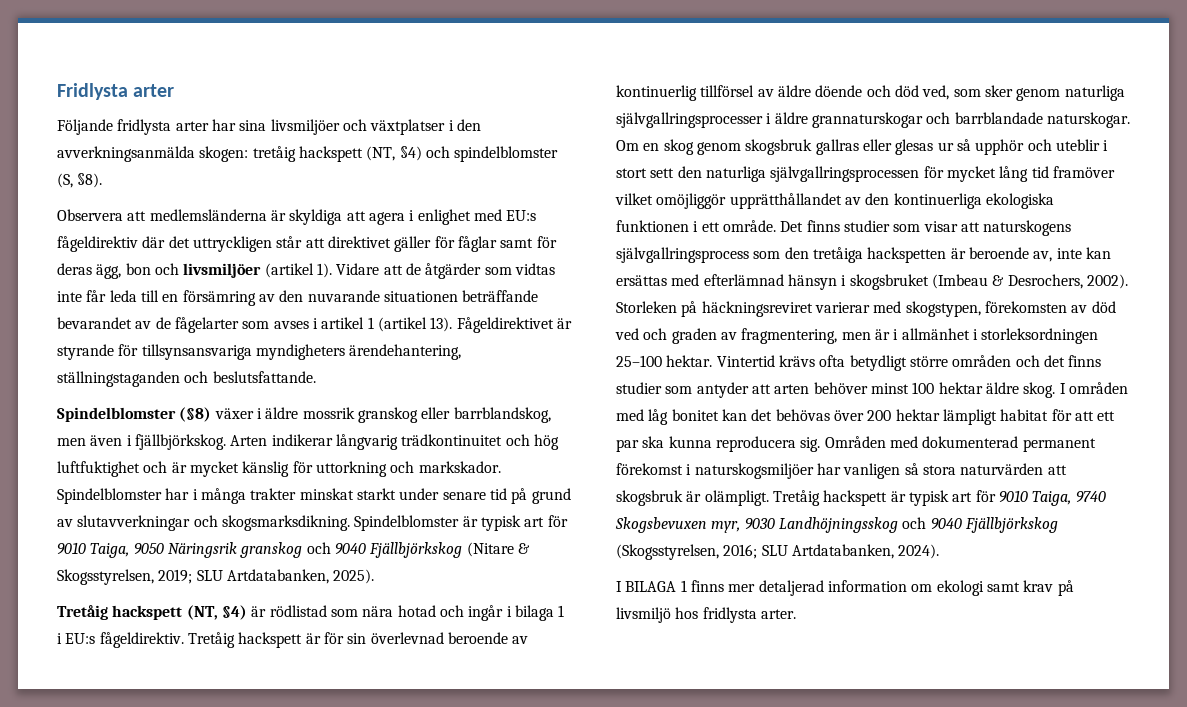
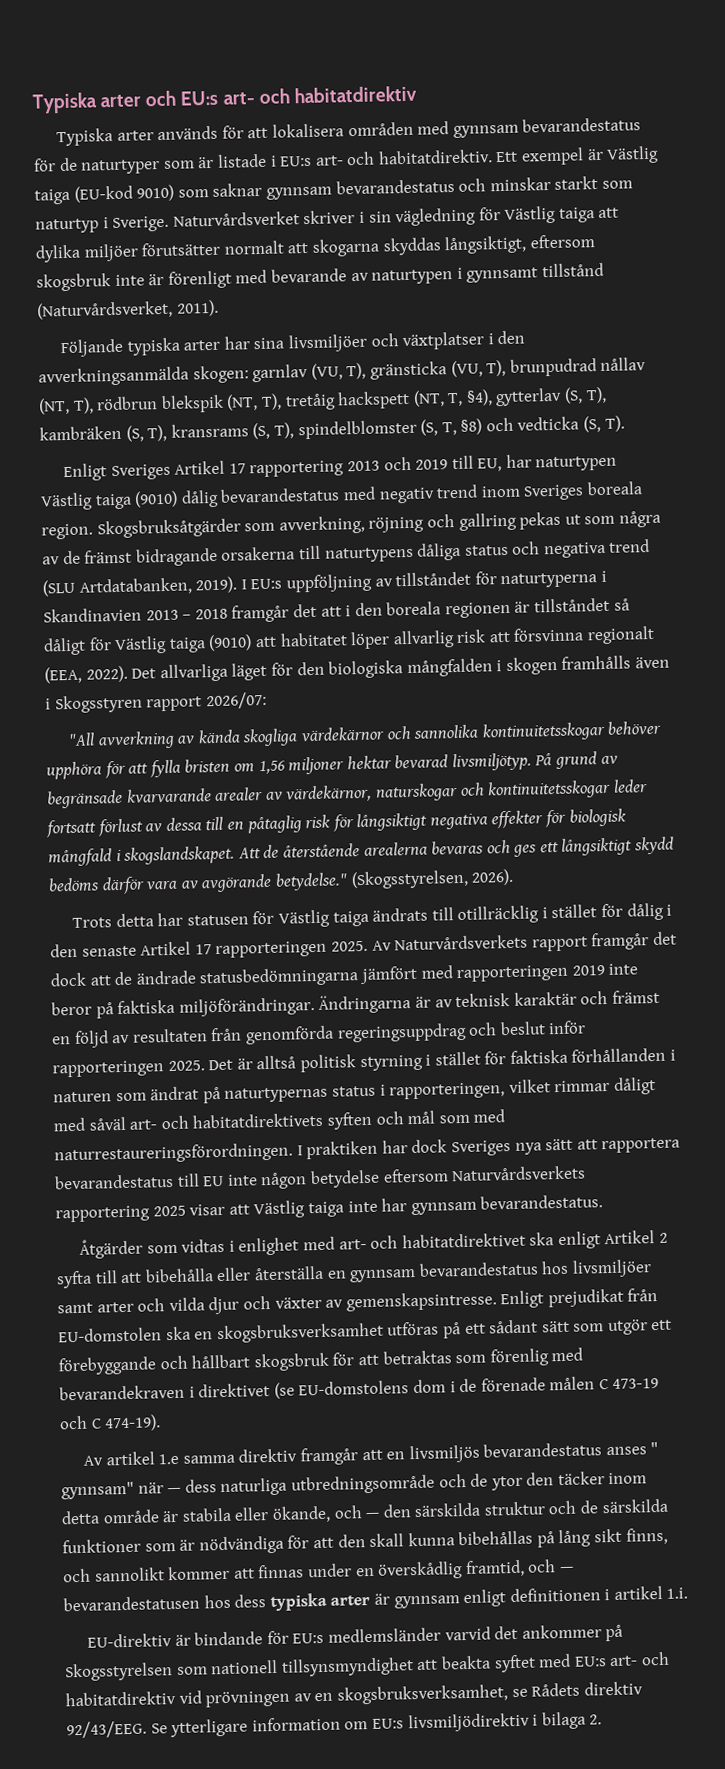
- Fridlysta arter
+ Typiska arter och EU:s art- och habitatdirektiv
+ Typiska arter används för att lokalisera områden med gynnsam bevarandestatus för de naturtyper som är listade i EU:s art- och habitatdirektiv. Ett exempel är Västlig taiga (EU-kod 9010) som saknar gynnsam bevarandestatus och minskar starkt som naturtyp i Sverige. Naturvårdsverket skriver i sin vägledning för Västlig taiga att dylika miljöer förutsätter normalt att skogarna skyddas långsiktigt, eftersom skogsbruk inte är förenligt med bevarande av naturtypen i gynnsamt tillstånd (Naturvårdsverket, 2011).
- Följande fridlysta arter har sina livsmiljöer och växtplatser i den avverkningsanmälda skogen: tretåig hackspett (NT, §4) och spindelblomster (S, §8).
- Observera att medlemsländerna är skyldiga att agera i enlighet med EU:s fågeldirektiv där det uttryckligen står att direktivet gäller för fåglar samt för deras ägg, bon och livsmiljöer (artikel 1). Vidare att de åtgärder som vidtas inte får leda till en försämring av den nuvarande situationen beträffande bevarandet av de fågelarter som avses i artikel 1 (artikel 13). Fågeldirektivet är styrande för tillsynsansvariga myndigheters ärendehantering, ställningstaganden och beslutsfattande.
- Spindelblomster (§8) växer i äldre mossrik granskog eller barrblandskog, men även i fjällbjörkskog. Arten indikerar långvarig trädkontinuitet och hög luftfuktighet och är mycket känslig för uttorkning och markskador. Spindelblomster har i många trakter minskat starkt under senare tid på grund av slutavverkningar och skogsmarksdikning. Spindelblomster är typisk art för 9010 Taiga, 9050 Näringsrik granskog och 9040 Fjällbjörkskog (Nitare & Skogsstyrelsen, 2019; SLU Artdatabanken, 2025).
- Tretåig hackspett (NT, §4) är rödlistad som nära hotad och ingår i bilaga 1 i EU:s fågeldirektiv. Tretåig hackspett är för sin överlevnad beroende av kontinuerlig tillförsel av äldre döende och död ved, som sker genom naturliga självgallringsprocesser i äldre grannaturskogar och barrblandade naturskogar. Om en skog genom skogsbruk gallras eller glesas ur så upphör och uteblir i stort sett den naturliga självgallringsprocessen för mycket lång tid framöver vilket omöjliggör upprätthållandet av den kontinuerliga ekologiska funktionen i ett område. Det finns studier som visar att naturskogens självgallringsprocess som den tretåiga hackspetten är beroende av, inte kan ersättas med efterlämnad hänsyn i skogsbruket (Imbeau & Desrochers, 2002). Storleken på häckningsreviret varierar med skogstypen, förekomsten av död ved och graden av fragmentering, men är i allmänhet i storleksordningen 25–100 hektar. Vintertid krävs ofta betydligt större områden och det finns studier som antyder att arten behöver minst 100 hektar äldre skog. I områden med låg bonitet kan det behövas över 200 hektar lämpligt habitat för att ett par ska kunna reproducera sig. Områden med dokumenterad permanent förekomst i naturskogsmiljöer har vanligen så stora naturvärden att skogsbruk är olämpligt. Tretåig hackspett är typisk art för 9010 Taiga, 9740 Skogsbevuxen myr, 9030 Landhöjningsskog och 9040 Fjällbjörkskog (Skogsstyrelsen, 2016; SLU Artdatabanken, 2024).
- I BILAGA 1 finns mer detaljerad information om ekologi samt krav på livsmiljö hos fridlysta arter.
+ Följande typiska arter har sina livsmiljöer och växtplatser i den avverkningsanmälda skogen: garnlav (VU, T), gränsticka (VU, T), brunpudrad nållav (NT, T), rödbrun blekspik (NT, T), tretåig hackspett (NT, T, §4), gytterlav (S, T), kambräken (S, T), kransrams (S, T), spindelblomster (S, T, §8) och vedticka (S, T).
+ Enligt Sveriges Artikel 17 rapportering 2013 och 2019 till EU, har naturtypen Västlig taiga (9010) dålig bevarandestatus med negativ trend inom Sveriges boreala region. Skogsbruksåtgärder som avverkning, röjning och gallring pekas ut som några av de främst bidragande orsakerna till naturtypens dåliga status och negativa trend (SLU Artdatabanken, 2019). I EU:s uppföljning av tillståndet för naturtyperna i Skandinavien 2013 – 2018 framgår det att i den boreala regionen är tillståndet så dåligt för Västlig taiga (9010) att habitatet löper allvarlig risk att försvinna regionalt (EEA, 2022). Det allvarliga läget för den biologiska mångfalden i skogen framhålls även i Skogsstyren rapport 2026/07:
+ "All avverkning av kända skogliga värdekärnor och sannolika kontinuitetsskogar behöver upphöra för att fylla bristen om 1,56 miljoner hektar bevarad livsmiljötyp. På grund av begränsade kvarvarande arealer av värdekärnor, naturskogar och kontinuitetsskogar leder fortsatt förlust av dessa till en påtaglig risk för långsiktigt negativa effekter för biologisk mångfald i skogslandskapet. Att de återstående arealerna bevaras och ges ett långsiktigt skydd bedöms därför vara av avgörande betydelse." (Skogsstyrelsen, 2026).
+ Trots detta har statusen för Västlig taiga ändrats till otillräcklig i stället för dålig i den senaste Artikel 17 rapporteringen 2025. Av Naturvårdsverkets rapport framgår det dock att de ändrade statusbedömningarna jämfört med rapporteringen 2019 inte beror på faktiska miljöförändringar. Ändringarna är av teknisk karaktär och främst en följd av resultaten från genomförda regeringsuppdrag och beslut inför rapporteringen 2025. Det är alltså politisk styrning i stället för faktiska förhållanden i naturen som ändrat på naturtypernas status i rapporteringen, vilket rimmar dåligt med såväl art- och habitatdirektivets syften och mål som med naturrestaureringsförordningen. I praktiken har dock Sveriges nya sätt att rapportera bevarandestatus till EU inte någon betydelse eftersom Naturvårdsverkets rapportering 2025 visar att Västlig taiga inte har gynnsam bevarandestatus.
+ Åtgärder som vidtas i enlighet med art- och habitatdirektivet ska enligt Artikel 2 syfta till att bibehålla eller återställa en gynnsam bevarandestatus hos livsmiljöer samt arter och vilda djur och växter av gemenskapsintresse. Enligt prejudikat från EU-domstolen ska en skogsbruksverksamhet utföras på ett sådant sätt som utgör ett förebyggande och hållbart skogsbruk för att betraktas som förenlig med bevarandekraven i direktivet (se EU-domstolens dom i de förenade målen C 473-19 och C 474-19).
+ Av artikel 1.e samma direktiv framgår att en livsmiljös bevarandestatus anses " gynnsam" när — dess naturliga utbredningsområde och de ytor den täcker inom detta område är stabila eller ökande, och — den särskilda struktur och de särskilda funktioner som är nödvändiga för att den skall kunna bibehållas på lång sikt finns, och sannolikt kommer att finnas under en överskådlig framtid, och — bevarandestatusen hos dess typiska arter är gynnsam enligt definitionen i artikel 1.i.
+ EU-direktiv är bindande för EU:s medlemsländer varvid det ankommer på Skogsstyrelsen som nationell tillsynsmyndighet att beakta syftet med EU:s art- och habitatdirektiv vid prövningen av en skogsbruksverksamhet, se Rådets direktiv 92/43/EEG. Se ytterligare information om EU:s livsmiljödirektiv i bilaga 2.

